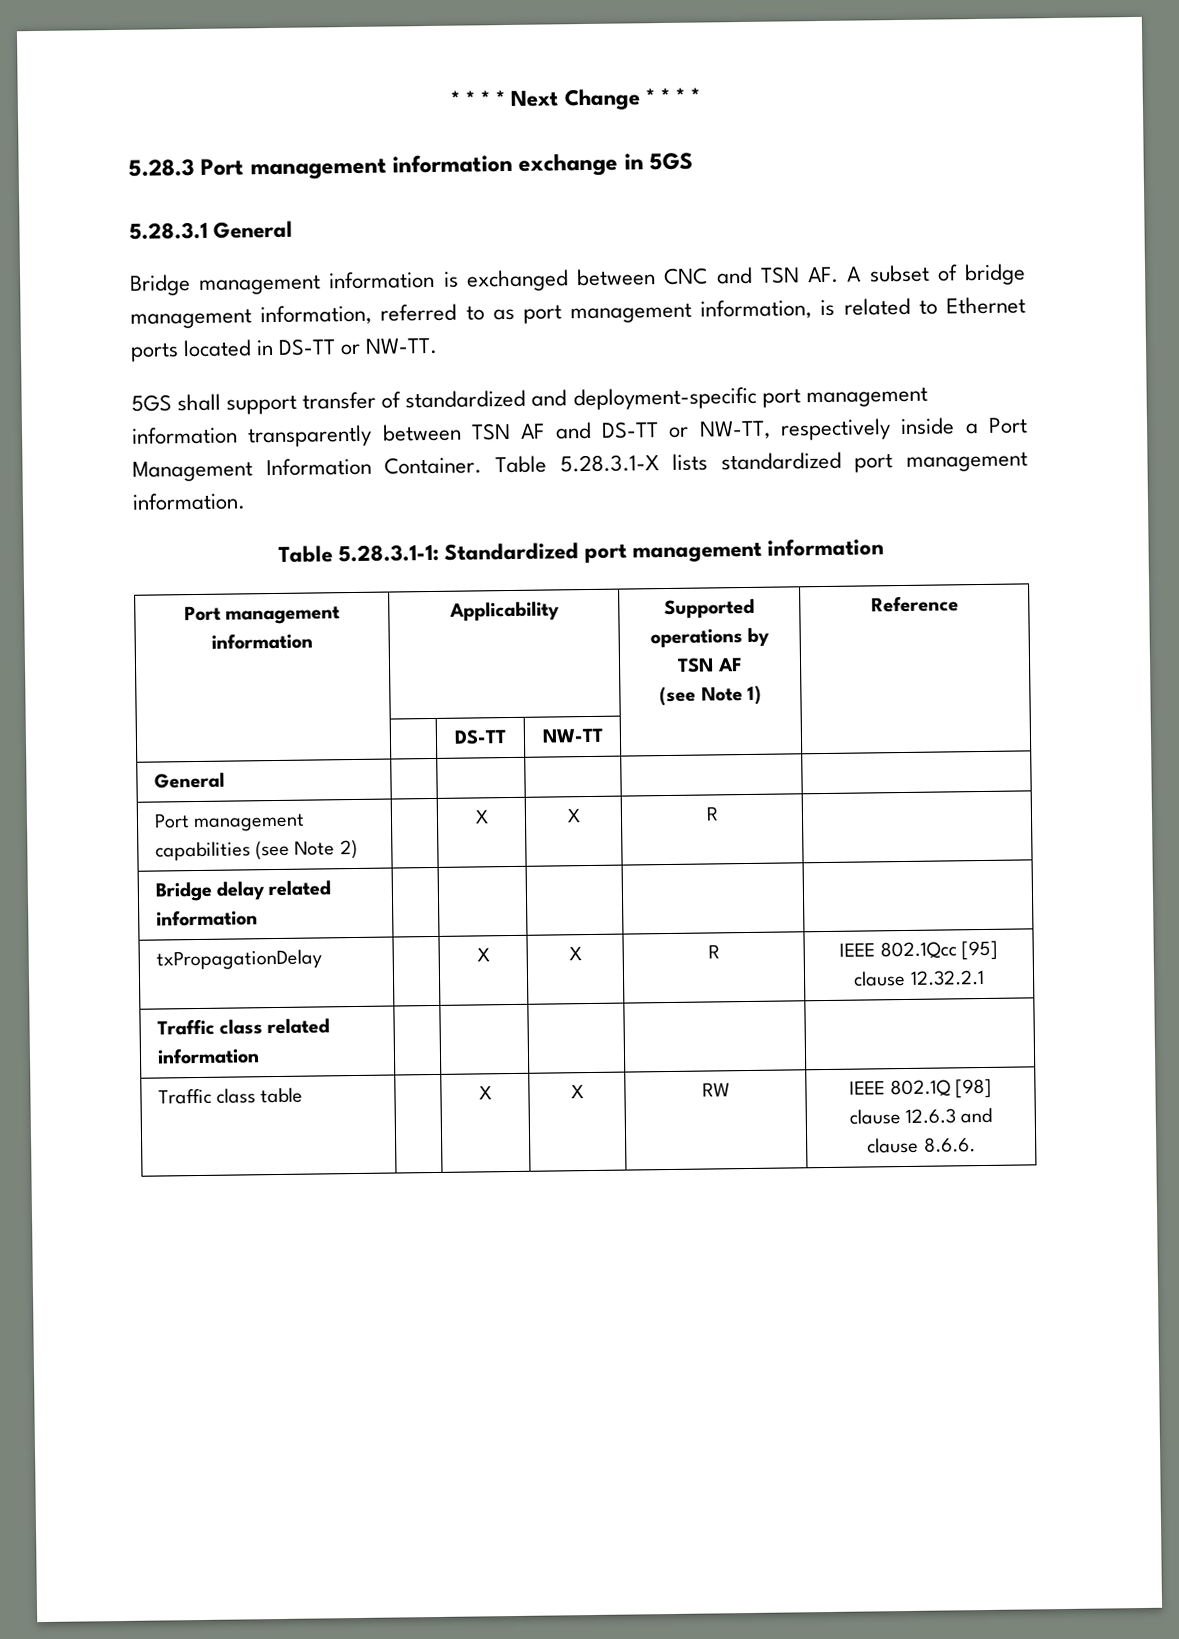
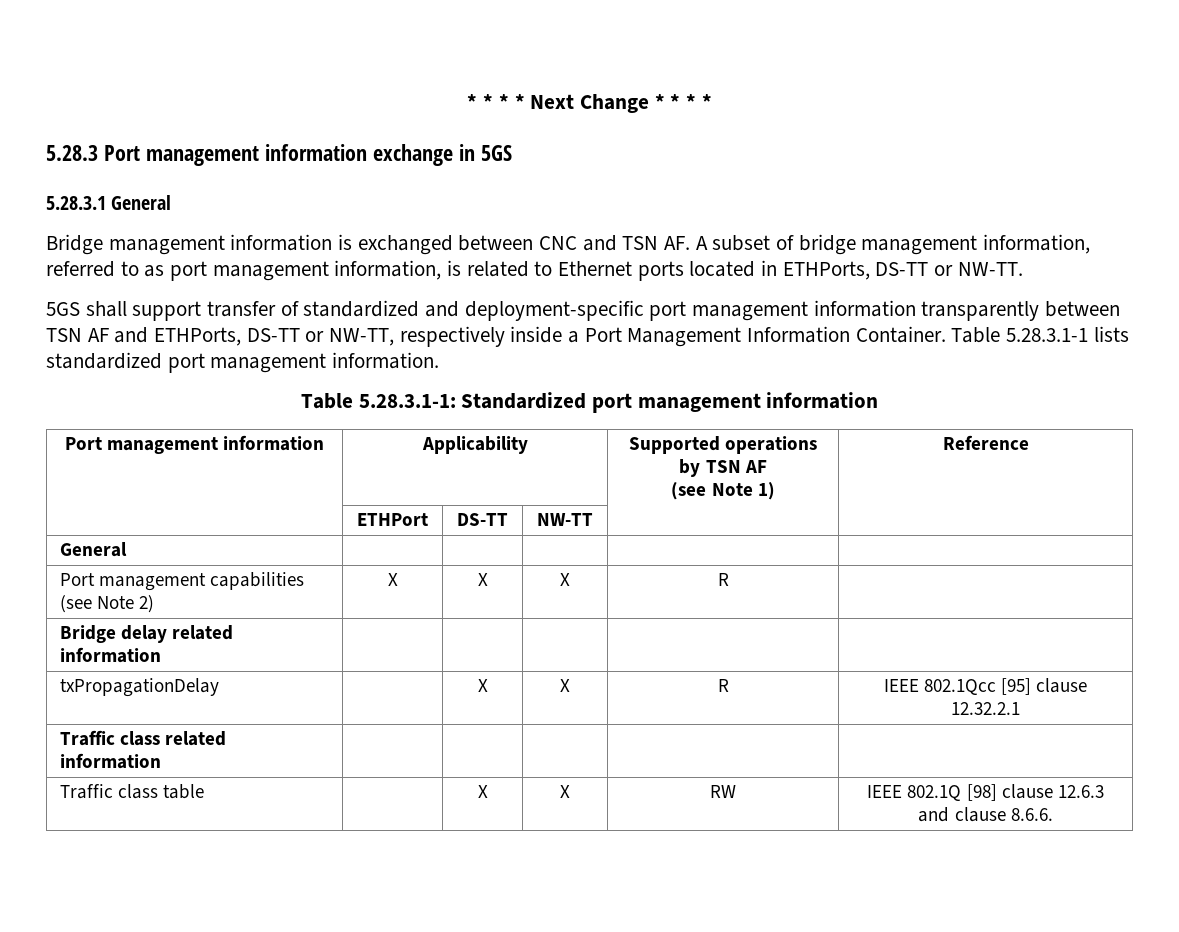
- Bridge management information is exchanged between CNC and TSN AF. A subset of bridge management information, referred to as port management information, is related to Ethernet ports located in DS-TT or NW-TT.
+ Bridge management information is exchanged between CNC and TSN AF. A subset of bridge management information, referred to as port management information, is related to Ethernet ports located in ETHPorts, DS-TT or NW-TT.
- 5GS shall support transfer of standardized and deployment-specific port management information transparently between TSN AF and DS-TT or NW-TT, respectively inside a Port Management Information Container.
+ 5GS shall support transfer of standardized and deployment-specific port management information transparently between TSN AF and ETHPorts, DS-TT or NW-TT, respectively inside a Port Management Information Container.
- Table 5.28.3.1-X lists standardized port management information.
+ Table 5.28.3.1-1 lists standardized port management information.
- | | DS-TT | NW-TT | |
+ | ETHPort | DS-TT | NW-TT | |
- Port management capabilities (see Note 2) | | X | X | R |
+ Port management capabilities (see Note 2) | X | X | X | R |

